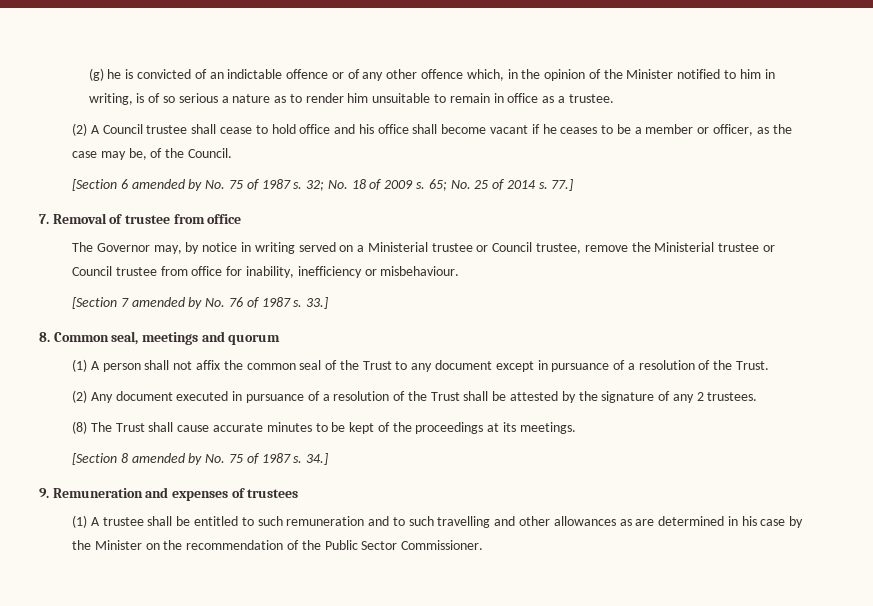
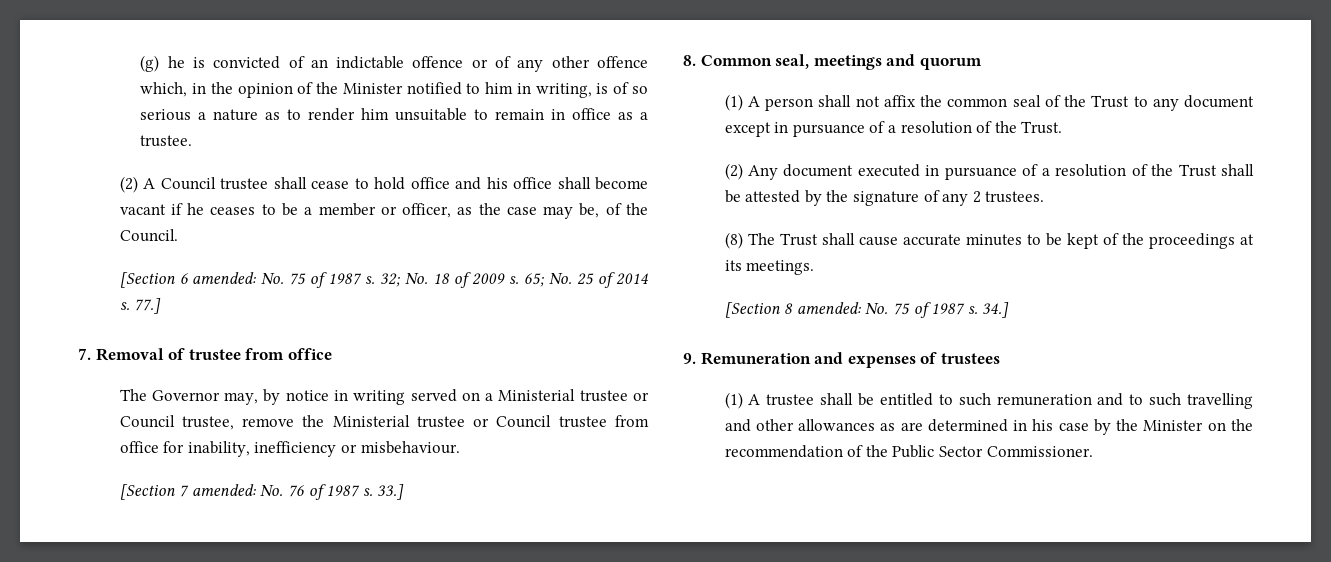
- [Section 6 amended by No. 75 of 1987 s.
+ [Section 6 amended: No. 75 of 1987 s.
- [Section 7 amended by No. 76 of 1987 s.
+ [Section 7 amended: No. 76 of 1987 s.
- [Section 8 amended by No. 75 of 1987 s.
+ [Section 8 amended: No. 75 of 1987 s.

